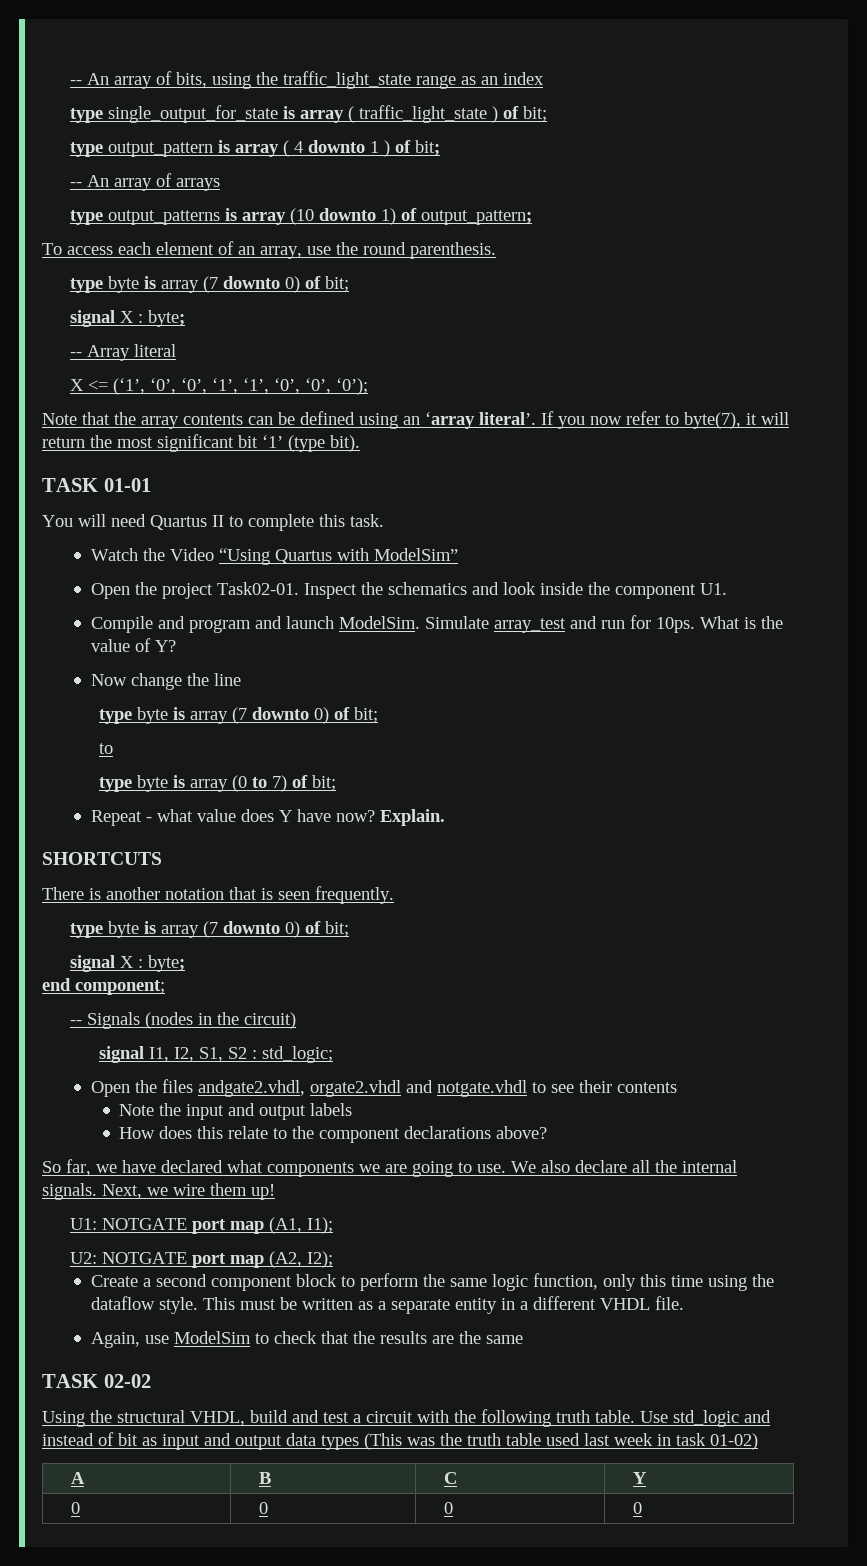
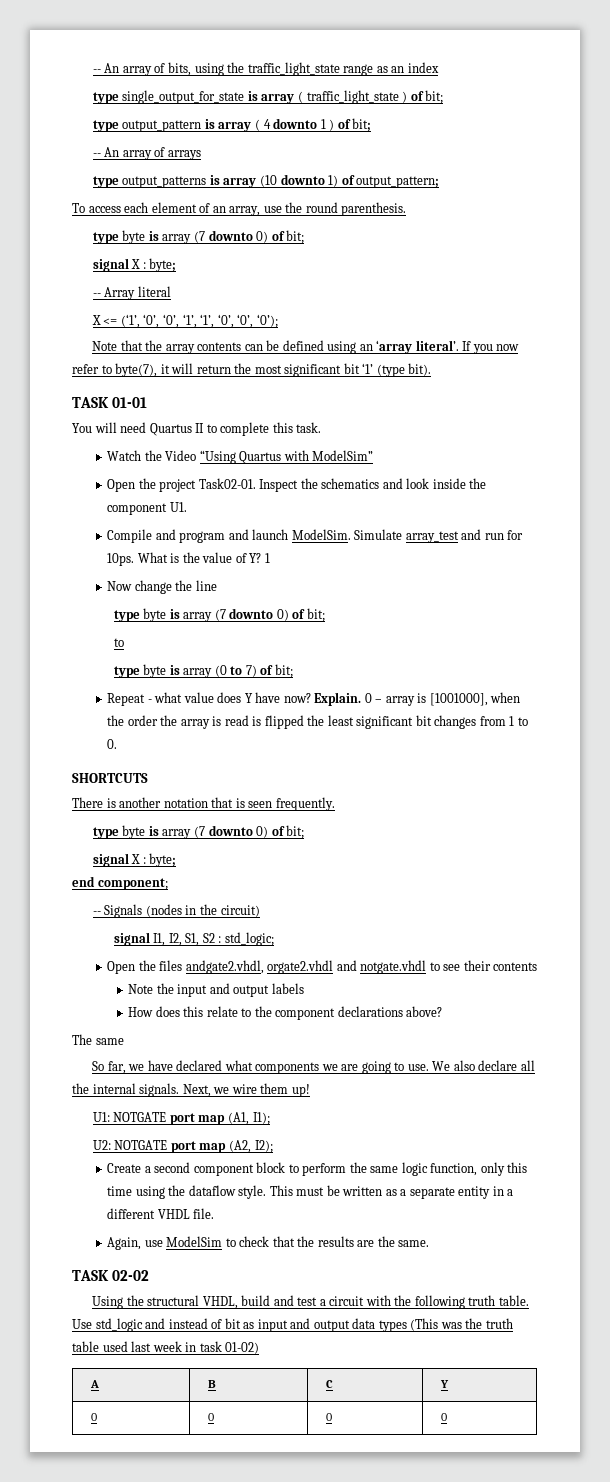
- What is the value of Y?
+ What is the value of Y? 1
+ 0 – array is [1001000], when the order the array is read is flipped the least significant bit changes from 1 to 0.
+ The same
- Again, use ModelSim to check that the results are the same
+ Again, use ModelSim to check that the results are the same.

